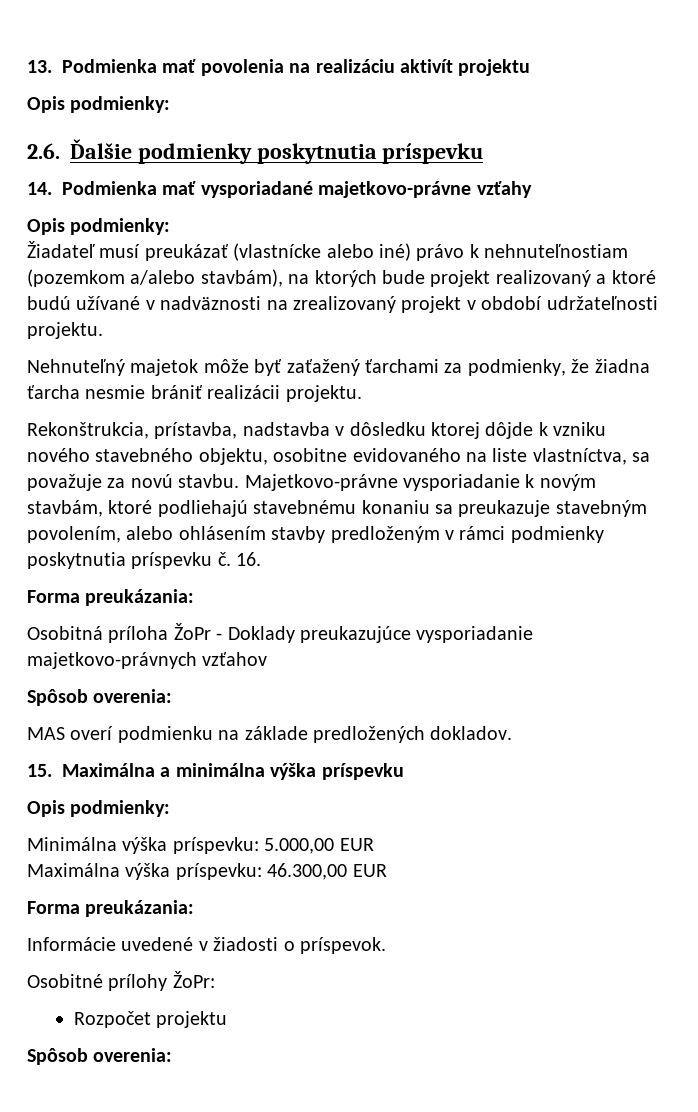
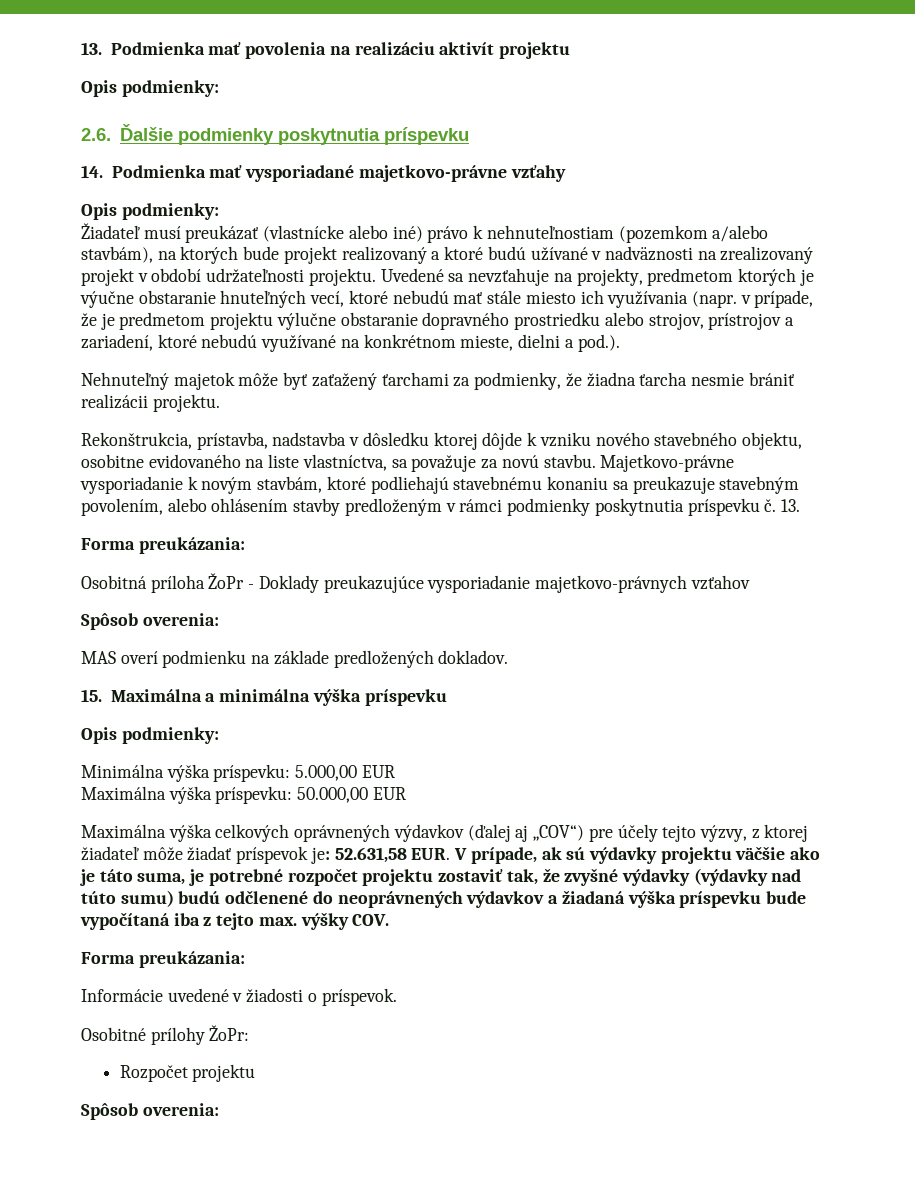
+ Uvedené sa nevzťahuje na projekty, predmetom ktorých je výučne obstaranie hnuteľných vecí, ktoré nebudú mať stále miesto ich využívania (napr. v prípade, že je predmetom projektu výlučne obstaranie dopravného prostriedku alebo strojov, prístrojov a zariadení, ktoré nebudú využívané na konkrétnom mieste, dielni a pod.).
- Majetkovo-právne vysporiadanie k novým stavbám, ktoré podliehajú stavebnému konaniu sa preukazuje stavebným povolením, alebo ohlásením stavby predloženým v rámci podmienky poskytnutia príspevku č. 16.
+ Majetkovo-právne vysporiadanie k novým stavbám, ktoré podliehajú stavebnému konaniu sa preukazuje stavebným povolením, alebo ohlásením stavby predloženým v rámci podmienky poskytnutia príspevku č. 13.
- Maximálna výška príspevku: 46.300,00 EUR
+ Maximálna výška príspevku: 50.000,00 EUR
+ Maximálna výška celkových oprávnených výdavkov (ďalej aj „COV“) pre účely tejto výzvy, z ktorej žiadateľ môže žiadať príspevok je: 52.631,58 EUR. V prípade, ak sú výdavky projektu väčšie ako je táto suma, je potrebné rozpočet projektu zostaviť tak, že zvyšné výdavky (výdavky nad túto sumu) budú odčlenené do neoprávnených výdavkov a žiadaná výška príspevku bude vypočítaná iba z tejto max. výšky COV.

